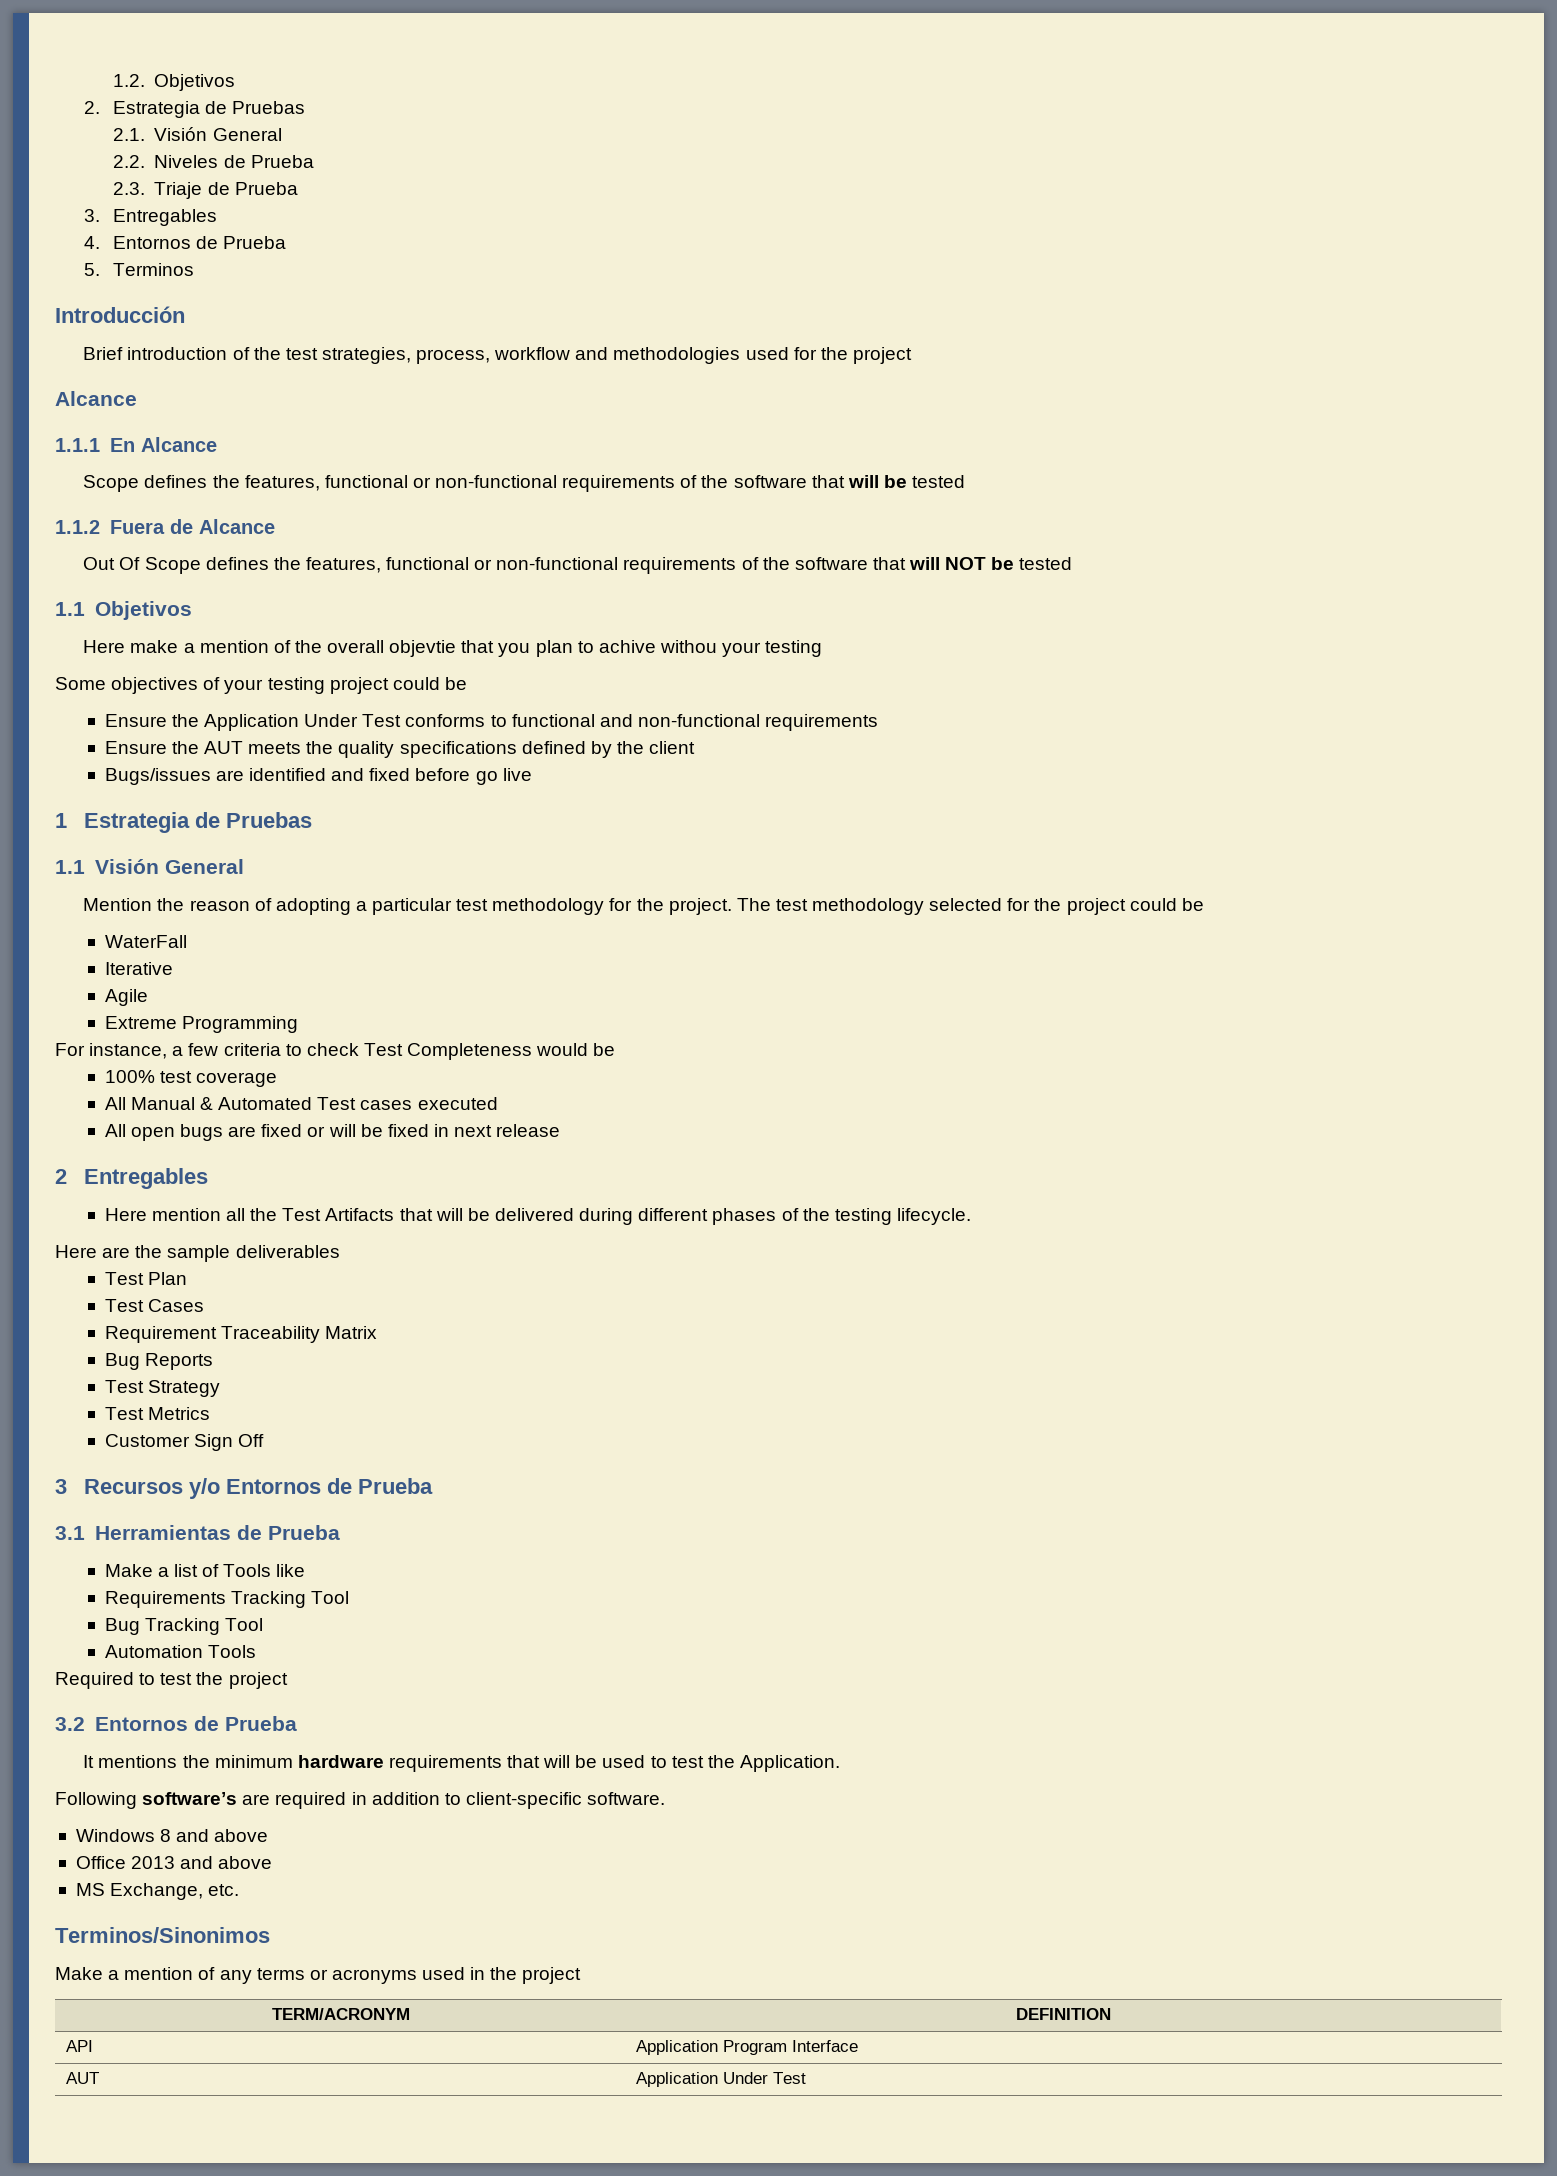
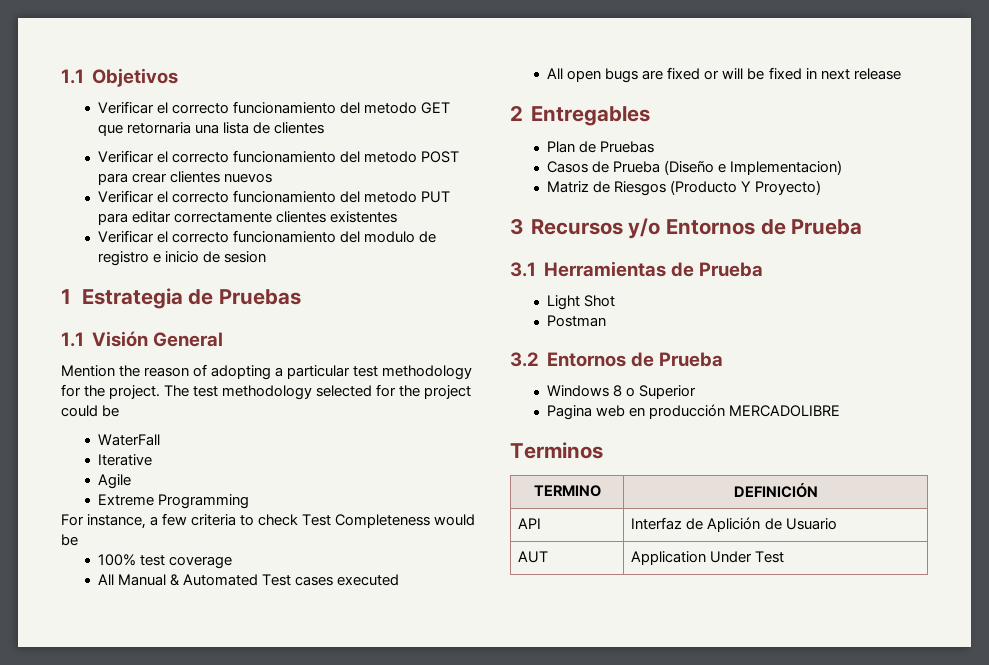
- 1.2. Objetivos
- 2. Estrategia de Pruebas
- 2.1. Visión General
- 2.2. Niveles de Prueba
- 2.3. Triaje de Prueba
- 3. Entregables
- 4. Entornos de Prueba
- 5. Terminos
- Introducción
- Brief introduction of the test strategies, process, workflow and methodologies used for the project
- Alcance
- 1.1.1 En Alcance
- Scope defines the features, functional or non-functional requirements of the software that will be tested
- 1.1.2 Fuera de Alcance
- Out Of Scope defines the features, functional or non-functional requirements of the software that will NOT be tested
  1.1 Objetivos
- Here make a mention of the overall objevtie that you plan to achive withou your testing
- Some objectives of your testing project could be
- Ensure the Application Under Test conforms to functional and non-functional requirements
- Ensure the AUT meets the quality specifications defined by the client
- Bugs/issues are identified and fixed before go live
+ Verificar el correcto funcionamiento del metodo GET que retornaria una lista de clientes
+ Verificar el correcto funcionamiento del metodo POST para crear clientes nuevos
+ Verificar el correcto funcionamiento del metodo PUT para editar correctamente clientes existentes
+ Verificar el correcto funcionamiento del modulo de registro e inicio de sesion
- Here mention all the Test Artifacts that will be delivered during different phases of the testing lifecycle.
- Here are the sample deliverables
- Test Plan
- Test Cases
- Requirement Traceability Matrix
- Bug Reports
- Test Strategy
- Test Metrics
- Customer Sign Off
+ Plan de Pruebas
+ Casos de Prueba (Diseño e Implementacion)
+ Matriz de Riesgos (Producto Y Proyecto)
- Make a list of Tools like
- Requirements Tracking Tool
- Bug Tracking Tool
- Automation Tools
- Required to test the project
+ Light Shot
+ Postman
  3.2 Entornos de Prueba
- It mentions the minimum hardware requirements that will be used to test the Application.
- Following software’s are required in addition to client-specific software.
- Windows 8 and above
- Office 2013 and above
- MS Exchange, etc.
- Terminos/Sinonimos
- Make a mention of any terms or acronyms used in the project
- TERM/ACRONYM | DEFINITION
- API | Application Program Interface
+ Windows 8 o Superior
+ Pagina web en producción MERCADOLIBRE
+ Terminos
+ TERMINO | DEFINICIÓN
+ API | Interfaz de Aplición de Usuario

